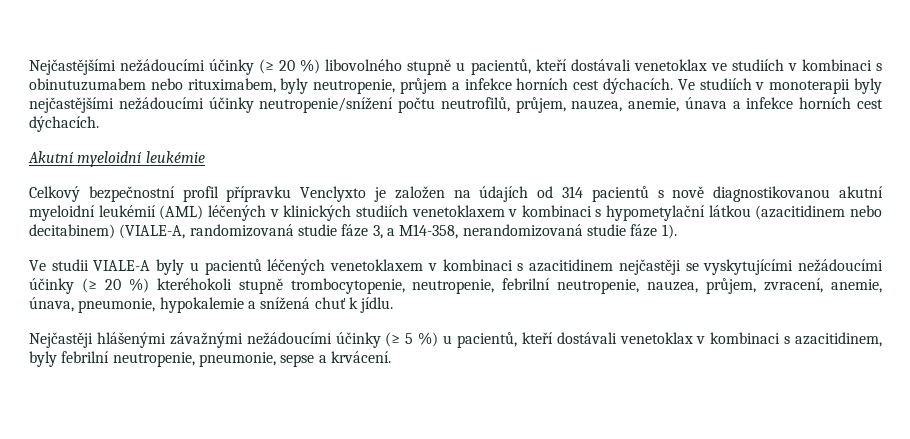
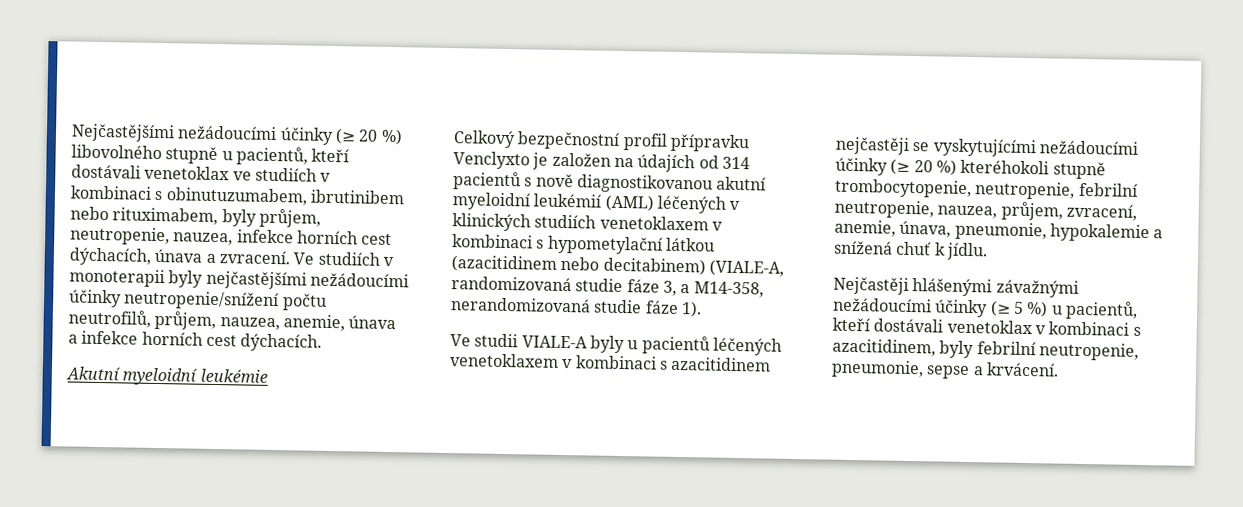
- Nejčastějšími nežádoucími účinky (≥ 20 %) libovolného stupně u pacientů, kteří dostávali venetoklax ve studiích v kombinaci s obinutuzumabem nebo rituximabem, byly neutropenie, průjem a infekce horních cest dýchacích.
+ Nejčastějšími nežádoucími účinky (≥ 20 %) libovolného stupně u pacientů, kteří dostávali venetoklax ve studiích v kombinaci s obinutuzumabem, ibrutinibem nebo rituximabem, byly průjem, neutropenie, nauzea, infekce horních cest dýchacích, únava a zvracení.

